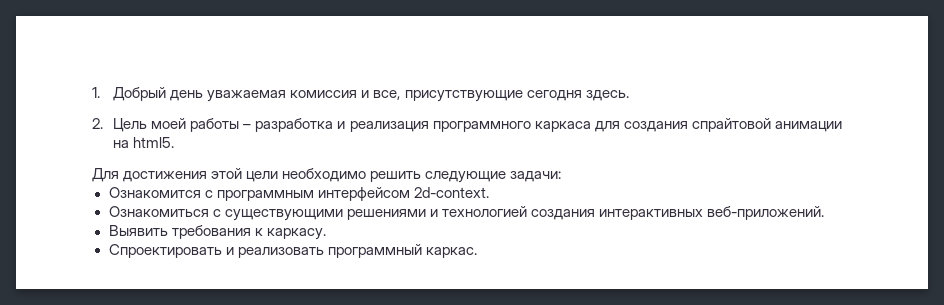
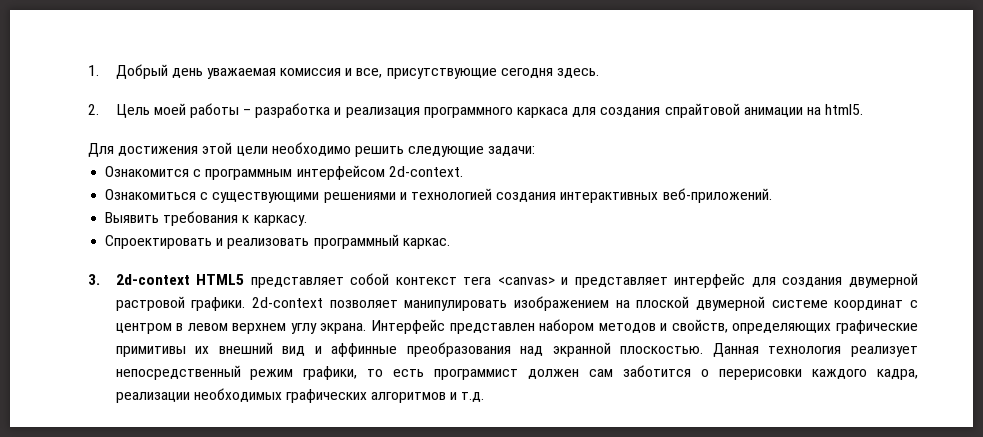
+ 3. 2d-context HTML5 представляет собой контекст тега <canvas> и представляет интерфейс для создания двумерной растровой графики. 2d-context позволяет манипулировать изображением на плоской двумерной системе координат с центром в левом верхнем углу экрана. Интерфейс представлен набором методов и свойств, определяющих графические примитивы их внешний вид и аффинные преобразования над экранной плоскостью. Данная технология реализует непосредственный режим графики, то есть программист должен сам заботится о перерисовки каждого кадра, реализации необходимых графических алгоритмов и т.д.

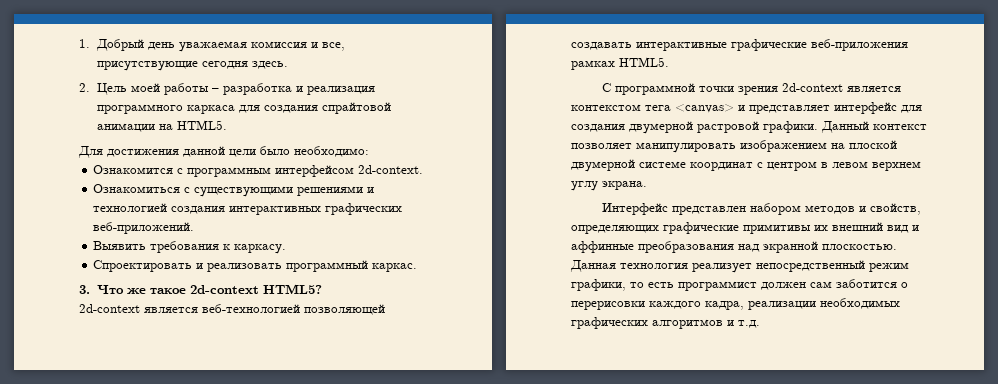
- 2. Цель моей работы – разработка и реализация программного каркаса для создания спрайтовой анимации на html5.
+ 2. Цель моей работы – разработка и реализация программного каркаса для создания спрайтовой анимации на HTML5.
- Для достижения этой цели необходимо решить следующие задачи:
+ Для достижения данной цели было необходимо:
- Ознакомиться с существующими решениями и технологией создания интерактивных веб-приложений.
+ Ознакомиться с существующими решениями и технологией создания интерактивных графических веб-приложений.
- 3. 2d-context HTML5 представляет собой контекст тега <canvas> и представляет интерфейс для создания двумерной растровой графики.
+ 3. Что же такое 2d-context HTML5?
+ 2d-context является веб-технологией позволяющей создавать интерактивные графические веб-приложения рамках HTML5.
+ С программной точки зрения 2d-context является контекстом тега <canvas> и представляет интерфейс для создания двумерной растровой графики.
- 2d-context позволяет манипулировать изображением на плоской двумерной системе координат с центром в левом верхнем углу экрана. Интерфейс представлен набором методов и свойств, определяющих графические примитивы их внешний вид и аффинные преобразования над экранной плоскостью.
+ Данный контекст позволяет манипулировать изображением на плоской двумерной системе координат с центром в левом верхнем углу экрана.
+ Интерфейс представлен набором методов и свойств, определяющих графические примитивы их внешний вид и аффинные преобразования над экранной плоскостью.

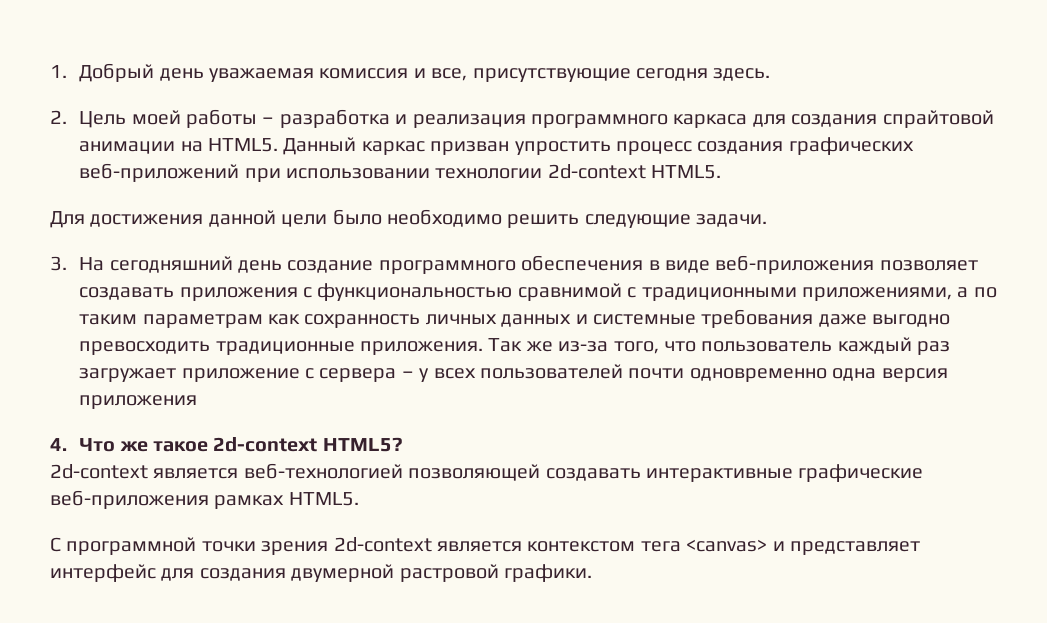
+ Данный каркас призван упростить процесс создания графических веб-приложений при использовании технологии 2d-context HTML5.
- Для достижения данной цели было необходимо:
- Ознакомится с программным интерфейсом 2d-context.
- Ознакомиться с существующими решениями и технологией создания интерактивных графических веб-приложений.
- Выявить требования к каркасу.
- Спроектировать и реализовать программный каркас.
- 3. Что же такое 2d-context HTML5?
+ Для достижения данной цели было необходимо решить следующие задачи.
+ 3. На сегодняшний день создание программного обеспечения в виде веб-приложения позволяет создавать приложения с функциональностью сравнимой с традиционными приложениями, а по таким параметрам как сохранность личных данных и системные требования даже выгодно превосходить традиционные приложения. Так же из-за того, что пользователь каждый раз загружает приложение с сервера – у всех пользователей почти одновременно одна версия приложения
+ 4. Что же такое 2d-context HTML5?
- Данный контекст позволяет манипулировать изображением на плоской двумерной системе координат с центром в левом верхнем углу экрана.
- Интерфейс представлен набором методов и свойств, определяющих графические примитивы их внешний вид и аффинные преобразования над экранной плоскостью. Данная технология реализует непосредственный режим графики, то есть программист должен сам заботится о перерисовки каждого кадра, реализации необходимых графических алгоритмов и т.д.

